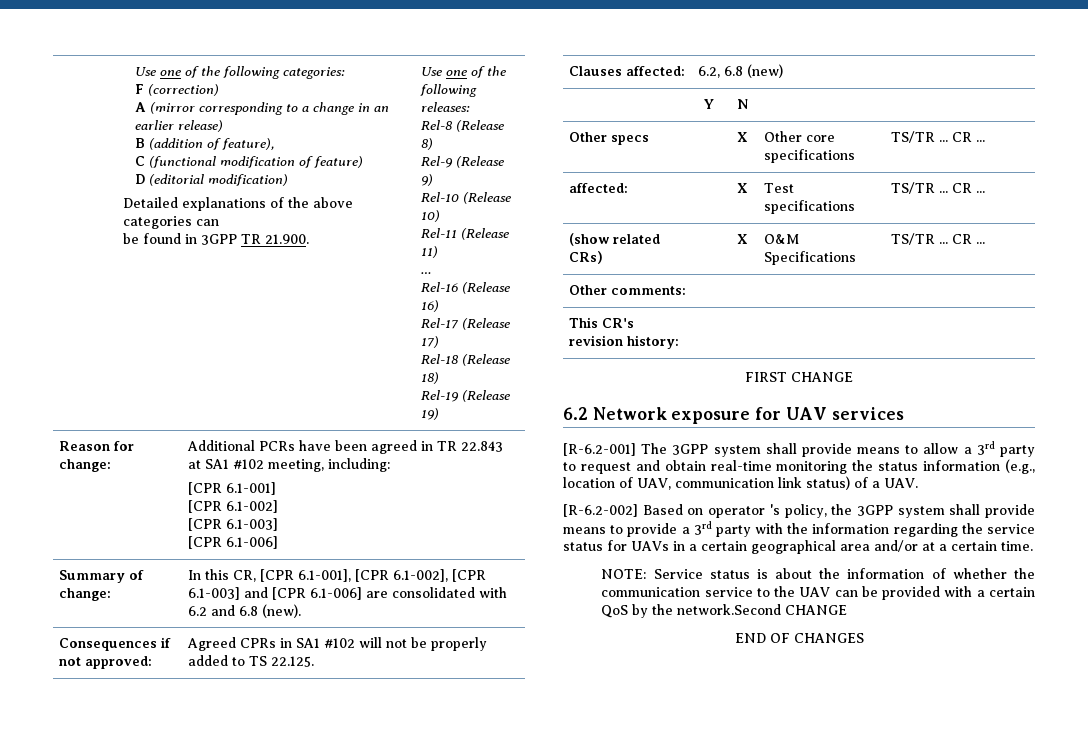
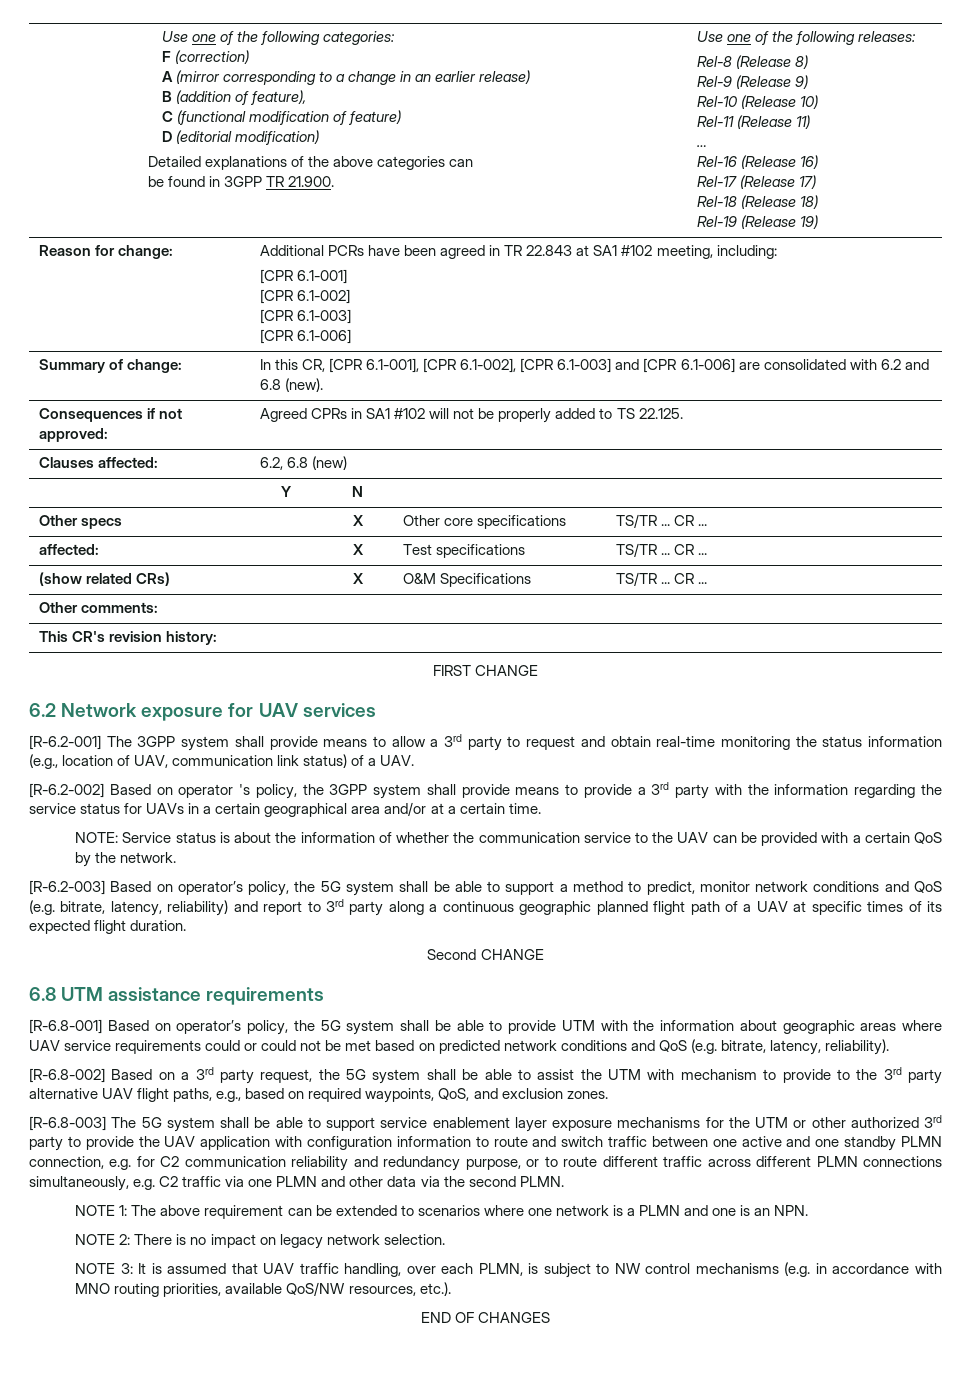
- NOTE: Service status is about the information of whether the communication service to the UAV can be provided with a certain QoS by the network.Second CHANGE
+ NOTE: Service status is about the information of whether the communication service to the UAV can be provided with a certain QoS by the network.
+ [R-6.2-003] Based on operator’s policy, the 5G system shall be able to support a method to predict, monitor network conditions and QoS (e.g. bitrate, latency, reliability) and report to 3rd party along a continuous geographic planned flight path of a UAV at specific times of its expected flight duration.
+ Second CHANGE
+ 6.8 UTM assistance requirements
+ [R-6.8-001] Based on operator’s policy, the 5G system shall be able to provide UTM with the information about geographic areas where UAV service requirements could or could not be met based on predicted network conditions and QoS (e.g. bitrate, latency, reliability).
+ [R-6.8-002] Based on a 3rd party request, the 5G system shall be able to assist the UTM with mechanism to provide to the 3rd party alternative UAV flight paths, e.g., based on required waypoints, QoS, and exclusion zones.
+ [R-6.8-003] The 5G system shall be able to support service enablement layer exposure mechanisms for the UTM or other authorized 3rd party to provide the UAV application with configuration information to route and switch traffic between one active and one standby PLMN connection, e.g. for C2 communication reliability and redundancy purpose, or to route different traffic across different PLMN connections simultaneously, e.g. C2 traffic via one PLMN and other data via the second PLMN.
+ NOTE 1: The above requirement can be extended to scenarios where one network is a PLMN and one is an NPN.
+ NOTE 2: There is no impact on legacy network selection.
+ NOTE 3: It is assumed that UAV traffic handling, over each PLMN, is subject to NW control mechanisms (e.g. in accordance with MNO routing priorities, available QoS/NW resources, etc.).

